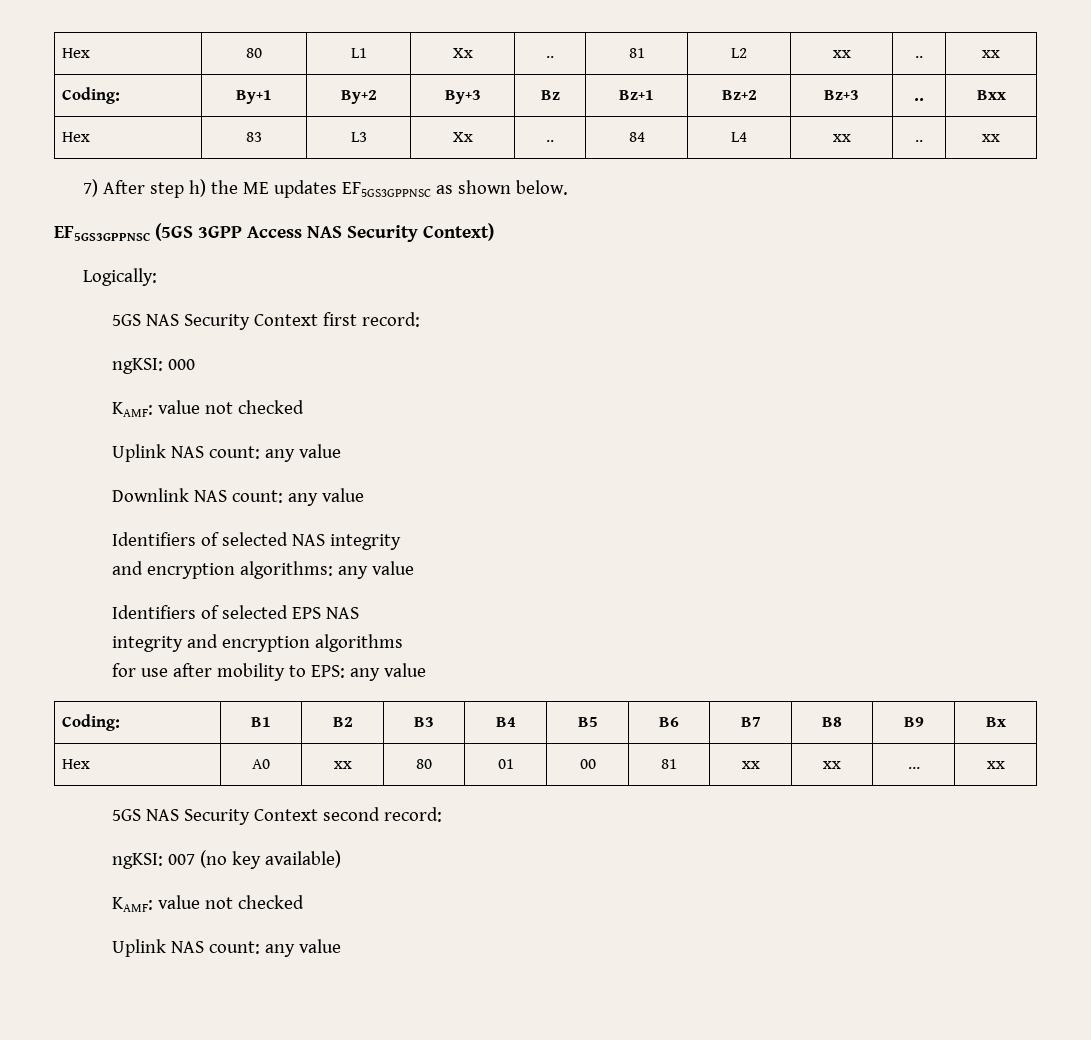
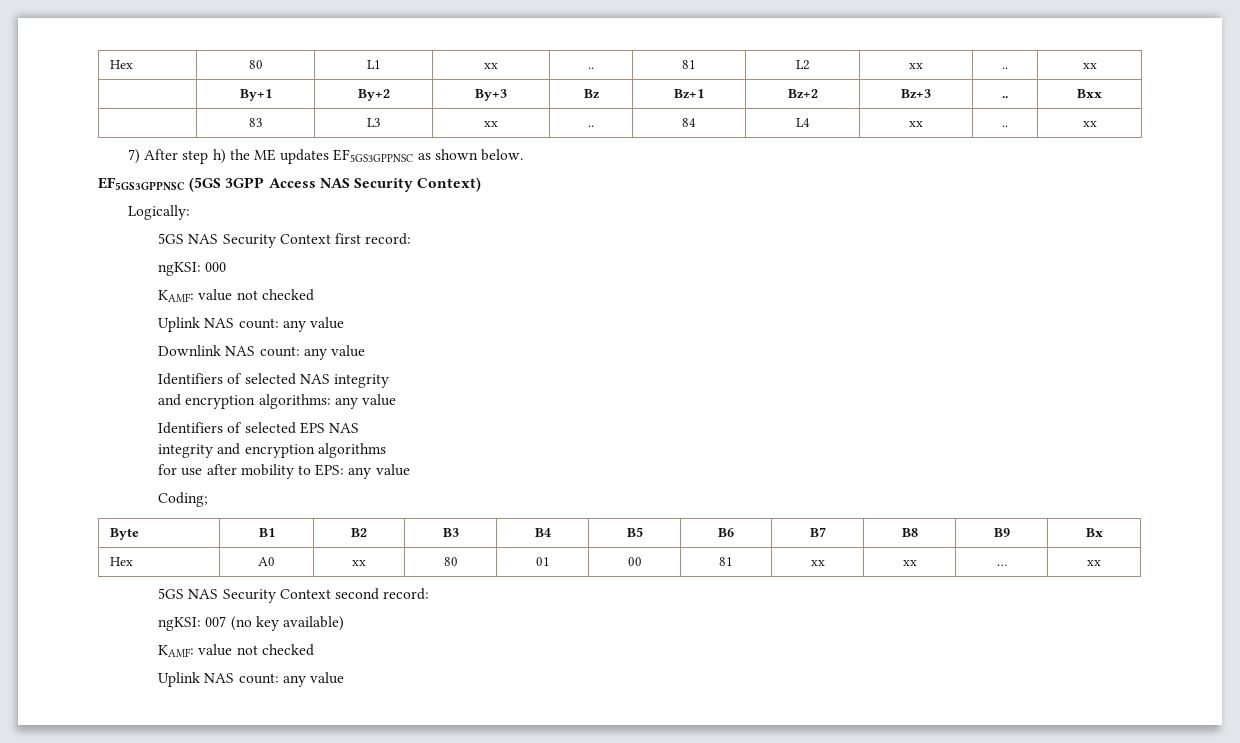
- Hex | 80 | L1 | Xx | .. | 81 | L2 | xx | .. | xx
+ Hex | 80 | L1 | xx | .. | 81 | L2 | xx | .. | xx
- Coding: | By+1 | By+2 | By+3 | Bz | Bz+1 | Bz+2 | Bz+3 | .. | Bxx
+ | By+1 | By+2 | By+3 | Bz | Bz+1 | Bz+2 | Bz+3 | .. | Bxx
- Hex | 83 | L3 | Xx | .. | 84 | L4 | xx | .. | xx
+ | 83 | L3 | xx | .. | 84 | L4 | xx | .. | xx
- Coding: | B1 | B2 | B3 | B4 | B5 | B6 | B7 | B8 | B9 | Bx
+ Coding;
+ Byte | B1 | B2 | B3 | B4 | B5 | B6 | B7 | B8 | B9 | Bx

